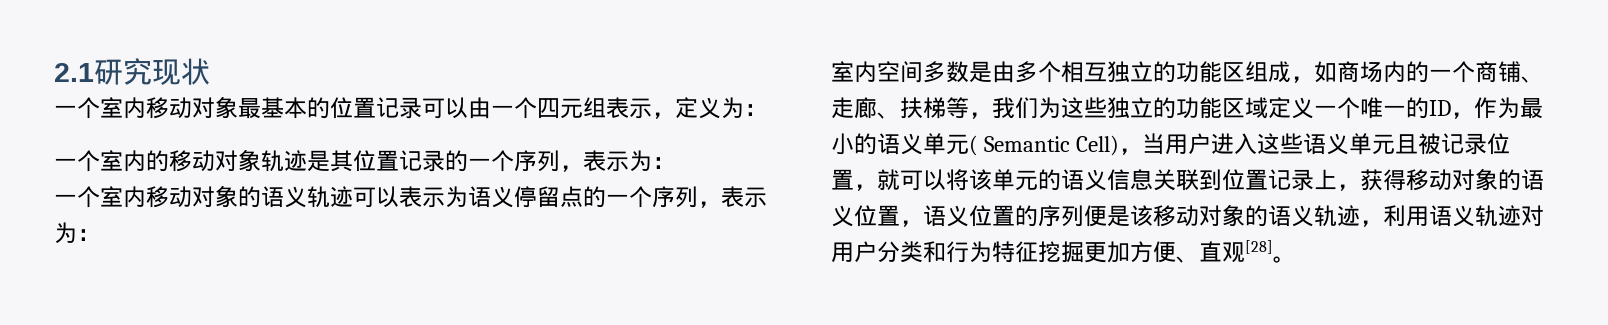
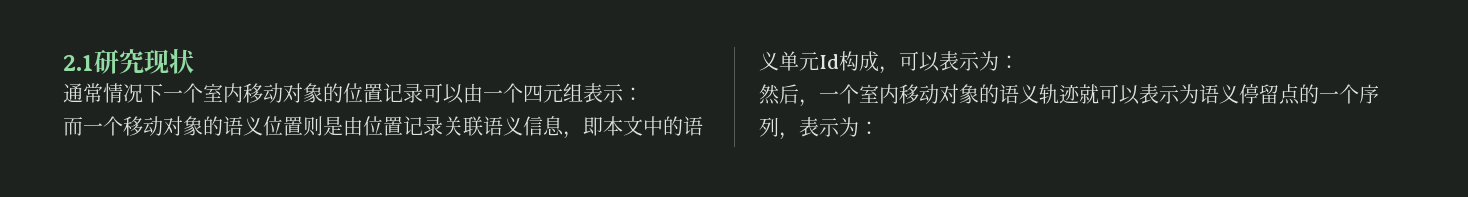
- 一个室内移动对象最基本的位置记录可以由一个四元组表示，定义为：
- 一个室内的移动对象轨迹是其位置记录的一个序列，表示为：
- 一个室内移动对象的语义轨迹可以表示为语义停留点的一个序列，表示为：
+ 通常情况下一个室内移动对象的位置记录可以由一个四元组表示：
+ 而一个移动对象的语义位置则是由位置记录关联语义信息，即本文中的语义单元Id构成，可以表示为：
+ 然后，一个室内移动对象的语义轨迹就可以表示为语义停留点的一个序列，表示为：
- 室内空间多数是由多个相互独立的功能区组成，如商场内的一个商铺、走廊、扶梯等，我们为这些独立的功能区域定义一个唯一的ID，作为最小的语义单元( Semantic Cell)，当用户进入这些语义单元且被记录位置，就可以将该单元的语义信息关联到位置记录上，获得移动对象的语义位置，语义位置的序列便是该移动对象的语义轨迹，利用语义轨迹对用户分类和行为特征挖掘更加方便、直观[28]。

